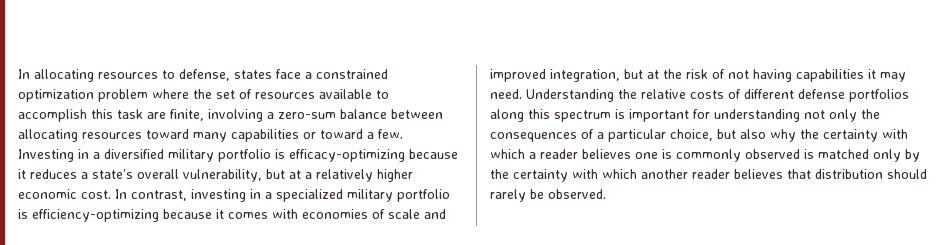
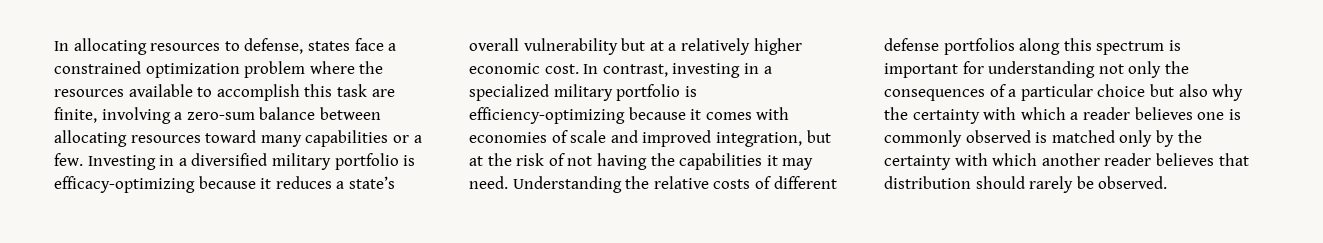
- In allocating resources to defense, states face a constrained optimization problem where the set of resources available to accomplish this task are finite, involving a zero-sum balance between allocating resources toward many capabilities or toward a few.
+ In allocating resources to defense, states face a constrained optimization problem where the resources available to accomplish this task are finite, involving a zero-sum balance between allocating resources toward many capabilities or a few.
- Investing in a diversified military portfolio is efficacy-optimizing because it reduces a state’s overall vulnerability, but at a relatively higher economic cost.
+ Investing in a diversified military portfolio is efficacy-optimizing because it reduces a state’s overall vulnerability but at a relatively higher economic cost.
- In contrast, investing in a specialized military portfolio is efficiency-optimizing because it comes with economies of scale and improved integration, but at the risk of not having capabilities it may need.
+ In contrast, investing in a specialized military portfolio is efficiency-optimizing because it comes with economies of scale and improved integration, but at the risk of not having the capabilities it may need.
- Understanding the relative costs of different defense portfolios along this spectrum is important for understanding not only the consequences of a particular choice, but also why the certainty with which a reader believes one is commonly observed is matched only by the certainty with which another reader believes that distribution should rarely be observed.
+ Understanding the relative costs of different defense portfolios along this spectrum is important for understanding not only the consequences of a particular choice but also why the certainty with which a reader believes one is commonly observed is matched only by the certainty with which another reader believes that distribution should rarely be observed.

